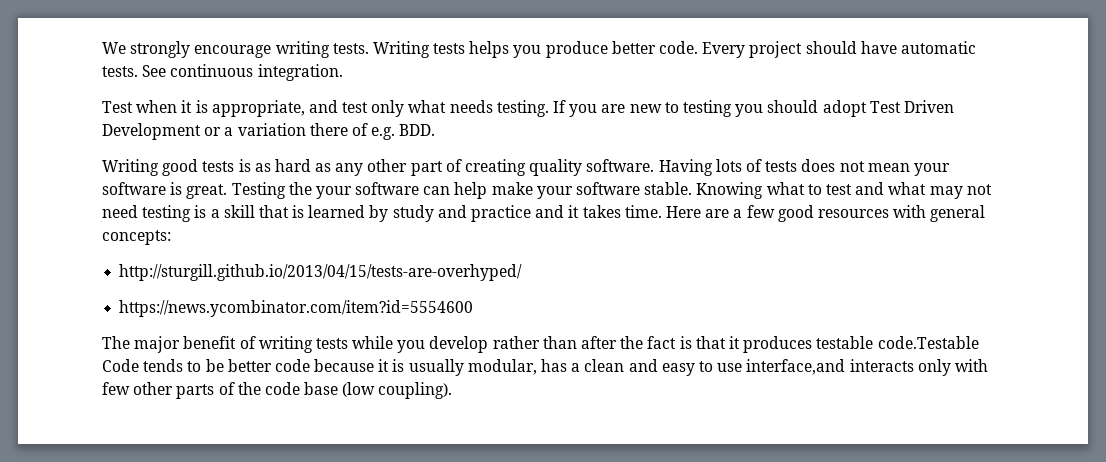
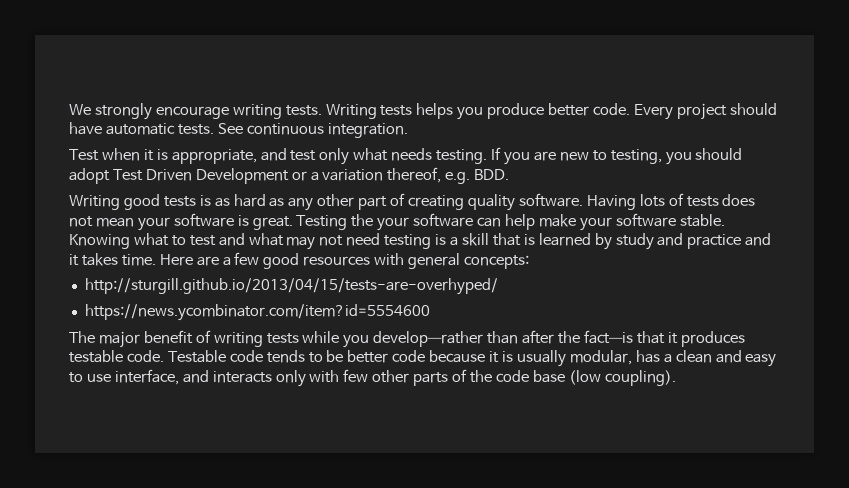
- If you are new to testing you should adopt Test Driven Development or a variation there of e.g. BDD.
+ If you are new to testing, you should adopt Test Driven Development or a variation thereof, e.g. BDD.
- The major benefit of writing tests while you develop rather than after the fact is that it produces testable code.Testable Code tends to be better code because it is usually modular, has a clean and easy to use interface,and interacts only with few other parts of the code base (low coupling).
+ The major benefit of writing tests while you develop—rather than after the fact—is that it produces testable code. Testable code tends to be better code because it is usually modular, has a clean and easy to use interface, and interacts only with few other parts of the code base (low coupling).

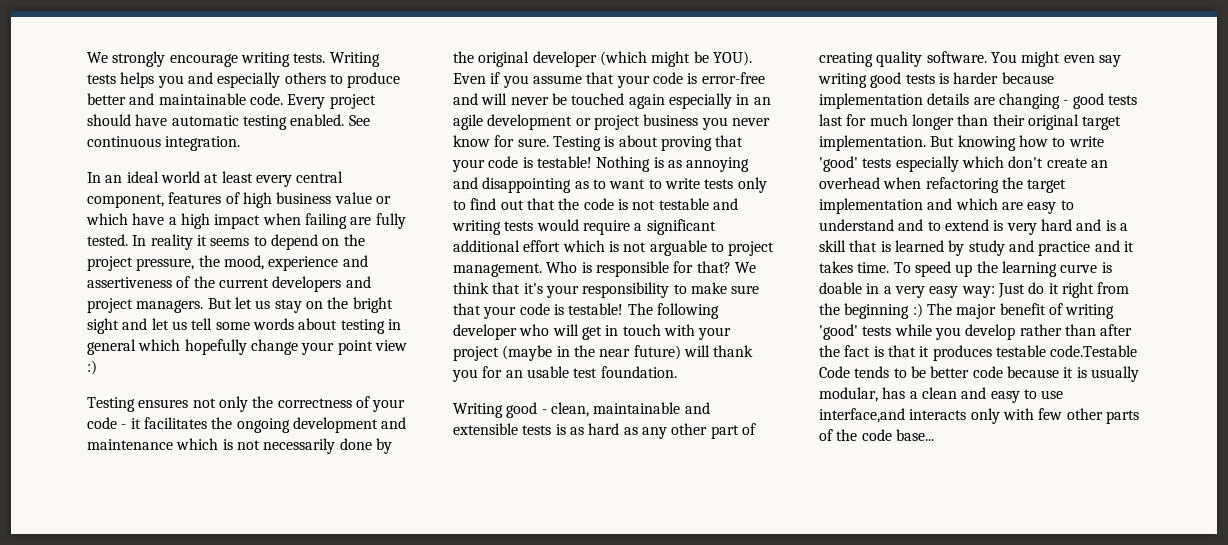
- Writing tests helps you produce better code.
+ Writing tests helps you and especially others to produce better and maintainable code.
- Every project should have automatic tests.
+ Every project should have automatic testing enabled.
- Test when it is appropriate, and test only what needs testing. If you are new to testing, you should adopt Test Driven Development or a variation thereof, e.g. BDD.
- Writing good tests is as hard as any other part of creating quality software.
+ In an ideal world at least every central component, features of high business value or which have a high impact when failing are fully tested. In reality it seems to depend on the project pressure, the mood, experience and assertiveness of the current developers and project managers. But let us stay on the bright sight and let us tell some words about testing in general which hopefully change your point view :)
+ Testing ensures not only the correctness of your code - it facilitates the ongoing development and maintenance which is not necessarily done by the original developer (which might be YOU). Even if you assume that your code is error-free and will never be touched again especially in an agile development or project business you never know for sure. Testing is about proving that your code is testable! Nothing is as annoying and disappointing as to want to write tests only to find out that the code is not testable and writing tests would require a significant additional effort which is not arguable to project management. Who is responsible for that? We think that it's your responsibility to make sure that your code is testable! The following developer who will get in touch with your project (maybe in the near future) will thank you for an usable test foundation.
+ Writing good - clean, maintainable and extensible tests is as hard as any other part of creating quality software.
- Having lots of tests does not mean your software is great. Testing the your software can help make your software stable. Knowing what to test and what may not need testing is a skill that is learned by study and practice and it takes time.
+ You might even say writing good tests is harder because implementation details are changing - good tests last for much longer than their original target implementation. But knowing how to write 'good' tests especially which don't create an overhead when refactoring the target implementation and which are easy to understand and to extend is very hard and is a skill that is learned by study and practice and it takes time.
- Here are a few good resources with general concepts:
- http://sturgill.github.io/2013/04/15/tests-are-overhyped/
- https://news.ycombinator.com/item?id=5554600
- The major benefit of writing tests while you develop—rather than after the fact—is that it produces testable code. Testable code tends to be better code because it is usually modular, has a clean and easy to use interface, and interacts only with few other parts of the code base (low coupling).
+ To speed up the learning curve is doable in a very easy way: Just do it right from the beginning :) The major benefit of writing 'good' tests while you develop rather than after the fact is that it produces testable code.Testable Code tends to be better code because it is usually modular, has a clean and easy to use interface,and interacts only with few other parts of the code base...

